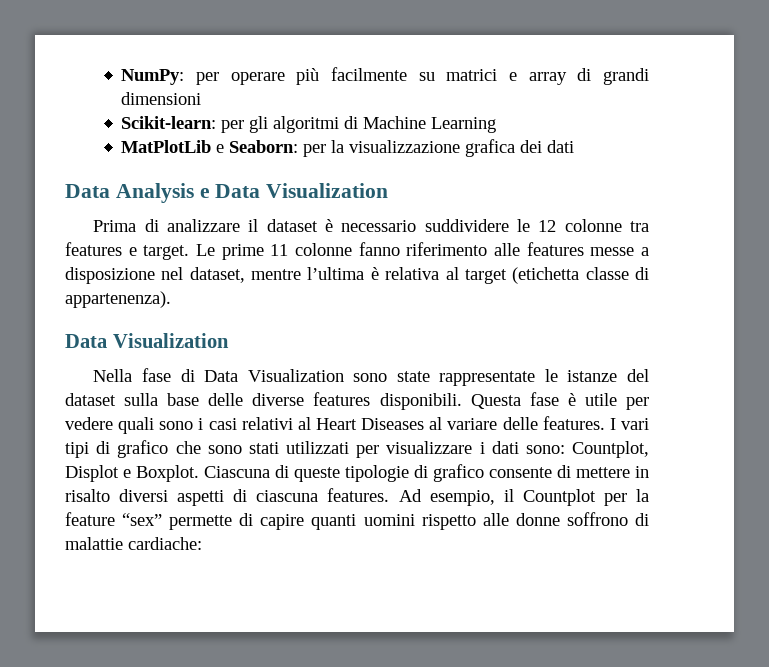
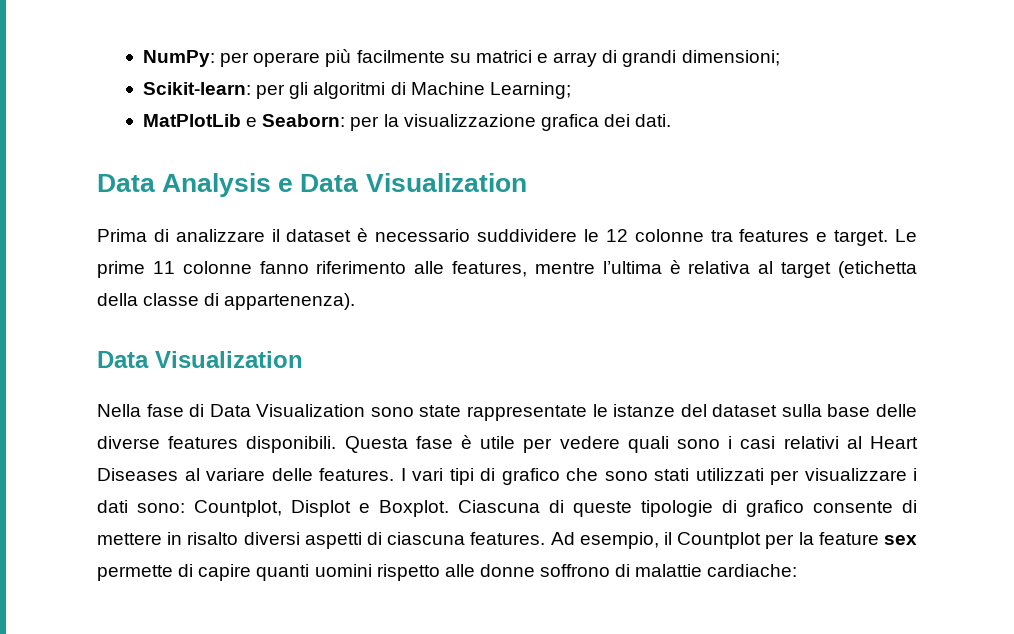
- NumPy: per operare più facilmente su matrici e array di grandi dimensioni
+ NumPy: per operare più facilmente su matrici e array di grandi dimensioni;
- Scikit-learn: per gli algoritmi di Machine Learning
+ Scikit-learn: per gli algoritmi di Machine Learning;
- MatPlotLib e Seaborn: per la visualizzazione grafica dei dati
+ MatPlotLib e Seaborn: per la visualizzazione grafica dei dati.
- Le prime 11 colonne fanno riferimento alle features messe a disposizione nel dataset, mentre l’ultima è relativa al target (etichetta classe di appartenenza).
+ Le prime 11 colonne fanno riferimento alle features, mentre l’ultima è relativa al target (etichetta della classe di appartenenza).
- Ad esempio, il Countplot per la feature “sex” permette di capire quanti uomini rispetto alle donne soffrono di malattie cardiache:
+ Ad esempio, il Countplot per la feature sex permette di capire quanti uomini rispetto alle donne soffrono di malattie cardiache:

